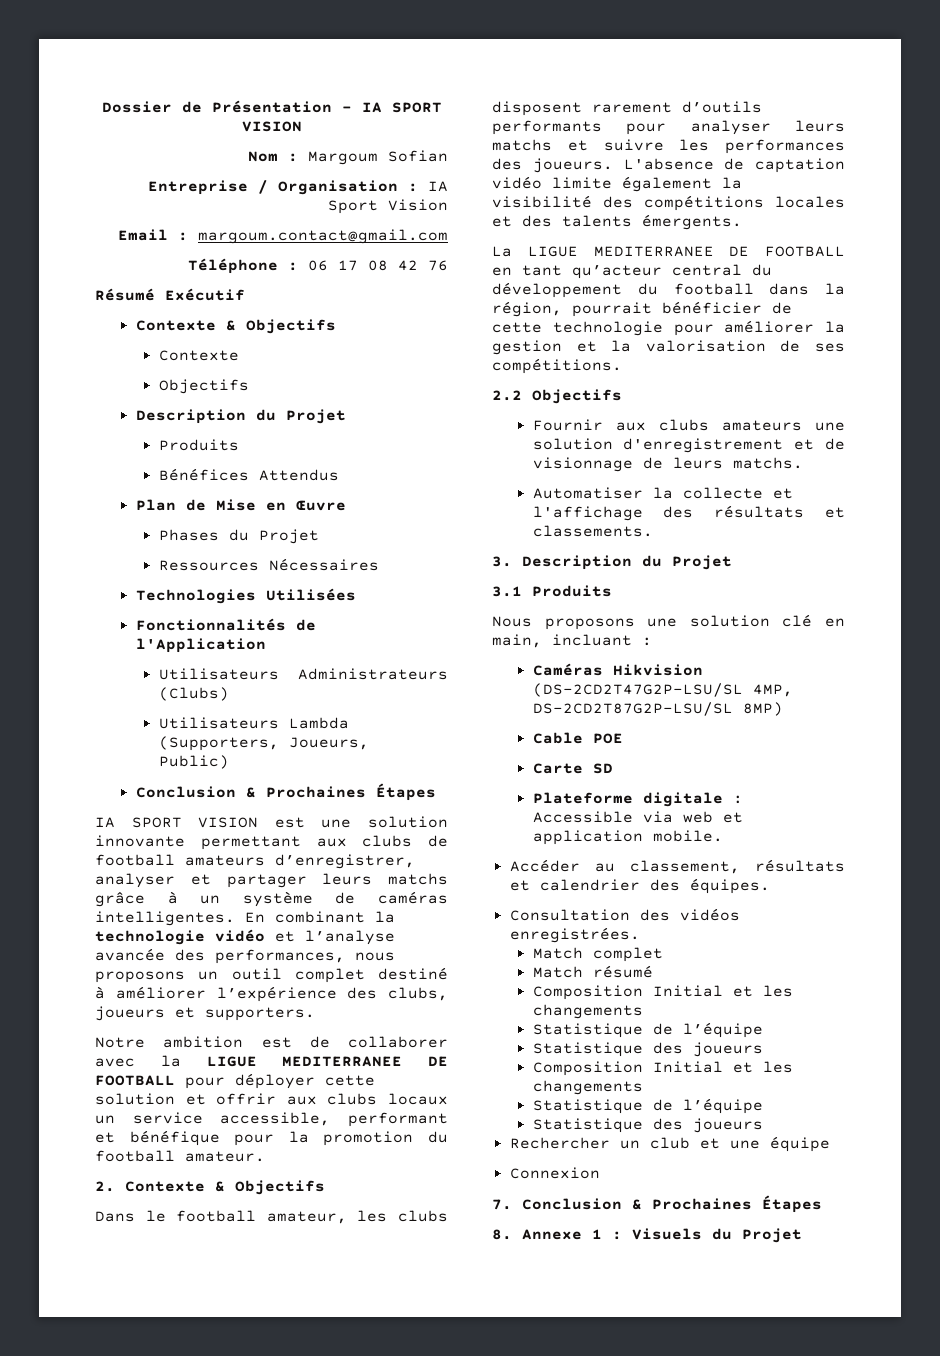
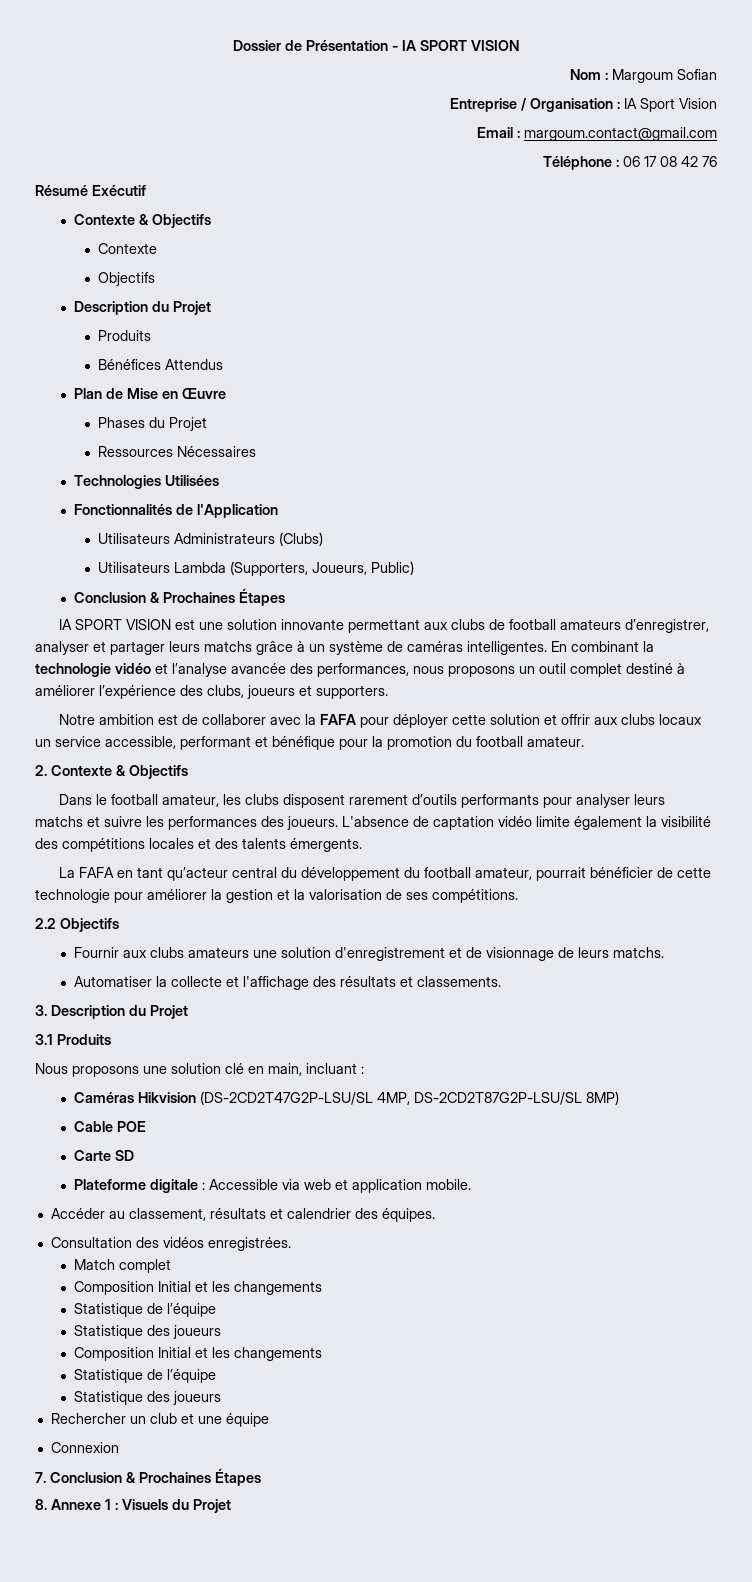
- Notre ambition est de collaborer avec la LIGUE MEDITERRANEE DE FOOTBALL pour déployer cette solution et offrir aux clubs locaux un service accessible, performant et bénéfique pour la promotion du football amateur.
+ Notre ambition est de collaborer avec la FAFA pour déployer cette solution et offrir aux clubs locaux un service accessible, performant et bénéfique pour la promotion du football amateur.
- La LIGUE MEDITERRANEE DE FOOTBALL en tant qu’acteur central du développement du football dans la région, pourrait bénéficier de cette technologie pour améliorer la gestion et la valorisation de ses compétitions.
+ La FAFA en tant qu’acteur central du développement du football amateur, pourrait bénéficier de cette technologie pour améliorer la gestion et la valorisation de ses compétitions.
- Match résumé

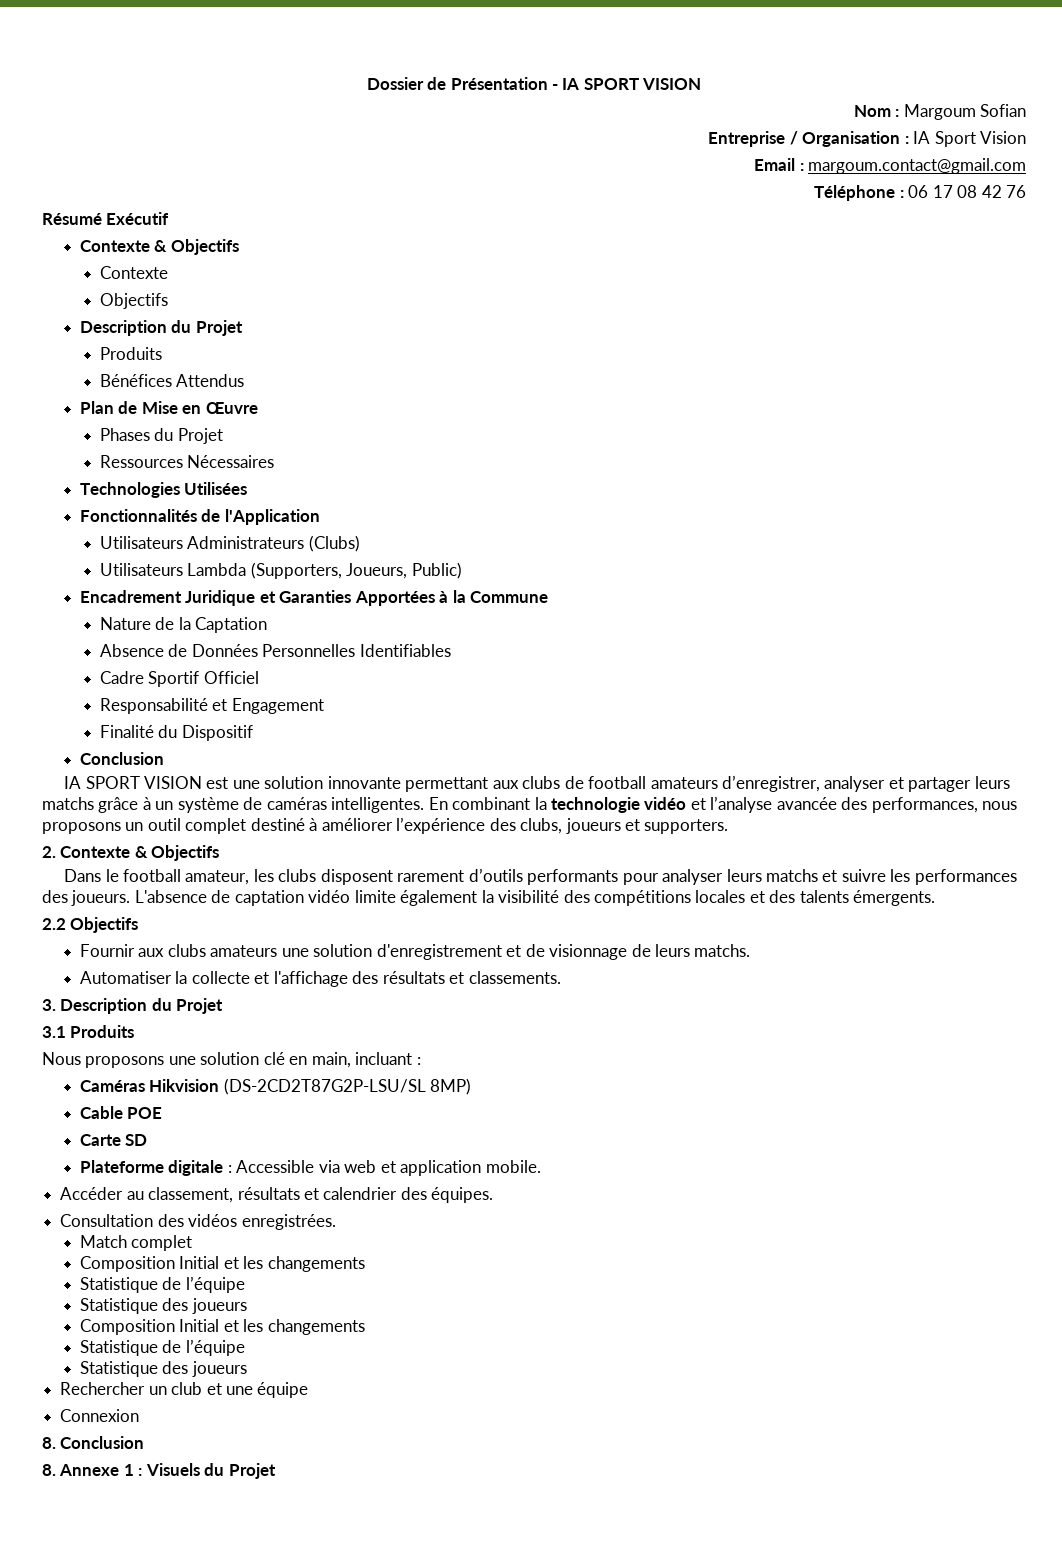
  Utilisateurs Lambda (Supporters, Joueurs, Public)
- Conclusion & Prochaines Étapes
+ Encadrement Juridique et Garanties Apportées à la Commune
+ Nature de la Captation
+ Absence de Données Personnelles Identifiables
+ Cadre Sportif Officiel
+ Responsabilité et Engagement
+ Finalité du Dispositif
+ Conclusion
- Notre ambition est de collaborer avec la FAFA pour déployer cette solution et offrir aux clubs locaux un service accessible, performant et bénéfique pour la promotion du football amateur.
- La FAFA en tant qu’acteur central du développement du football amateur, pourrait bénéficier de cette technologie pour améliorer la gestion et la valorisation de ses compétitions.
- Caméras Hikvision (DS-2CD2T47G2P-LSU/SL 4MP, DS-2CD2T87G2P-LSU/SL 8MP)
+ Caméras Hikvision (DS-2CD2T87G2P-LSU/SL 8MP)
- 7. Conclusion & Prochaines Étapes
+ 8. Conclusion

